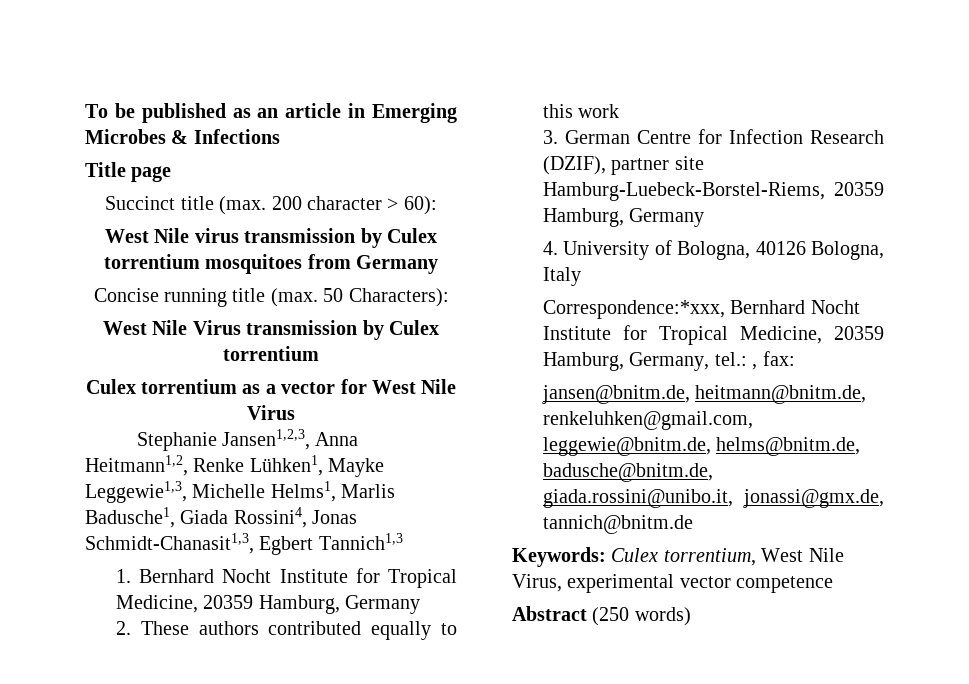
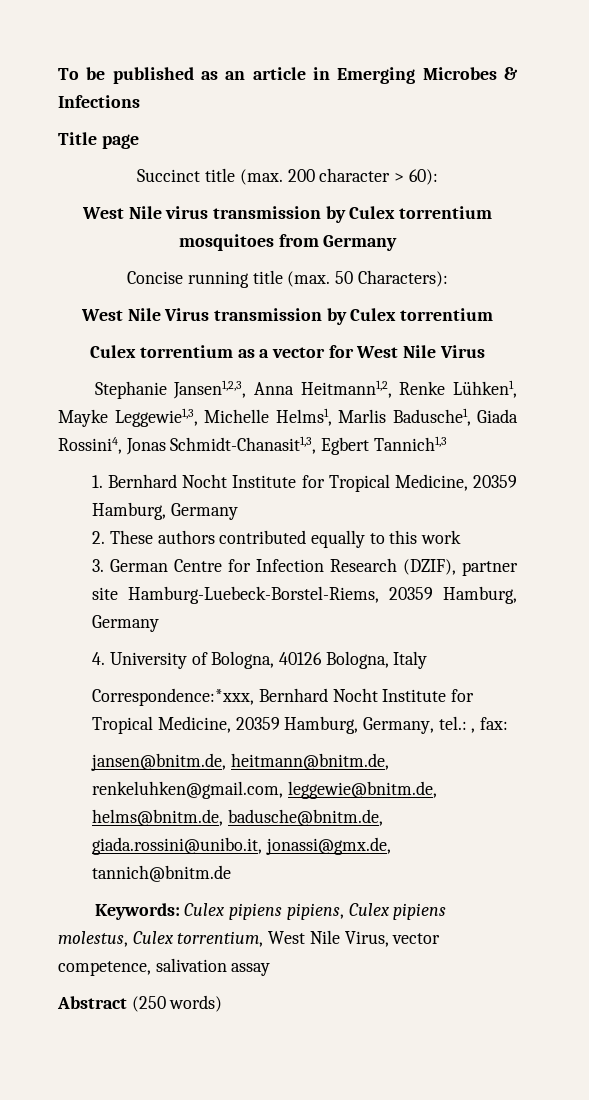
- Keywords: Culex torrentium, West Nile Virus, experimental vector competence
+ Keywords: Culex pipiens pipiens, Culex pipiens molestus, Culex torrentium, West Nile Virus, vector competence, salivation assay

